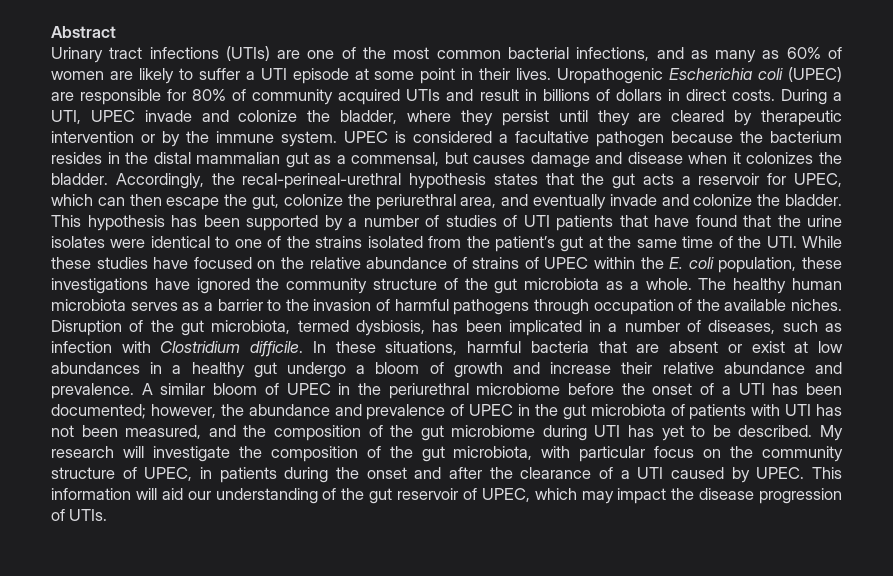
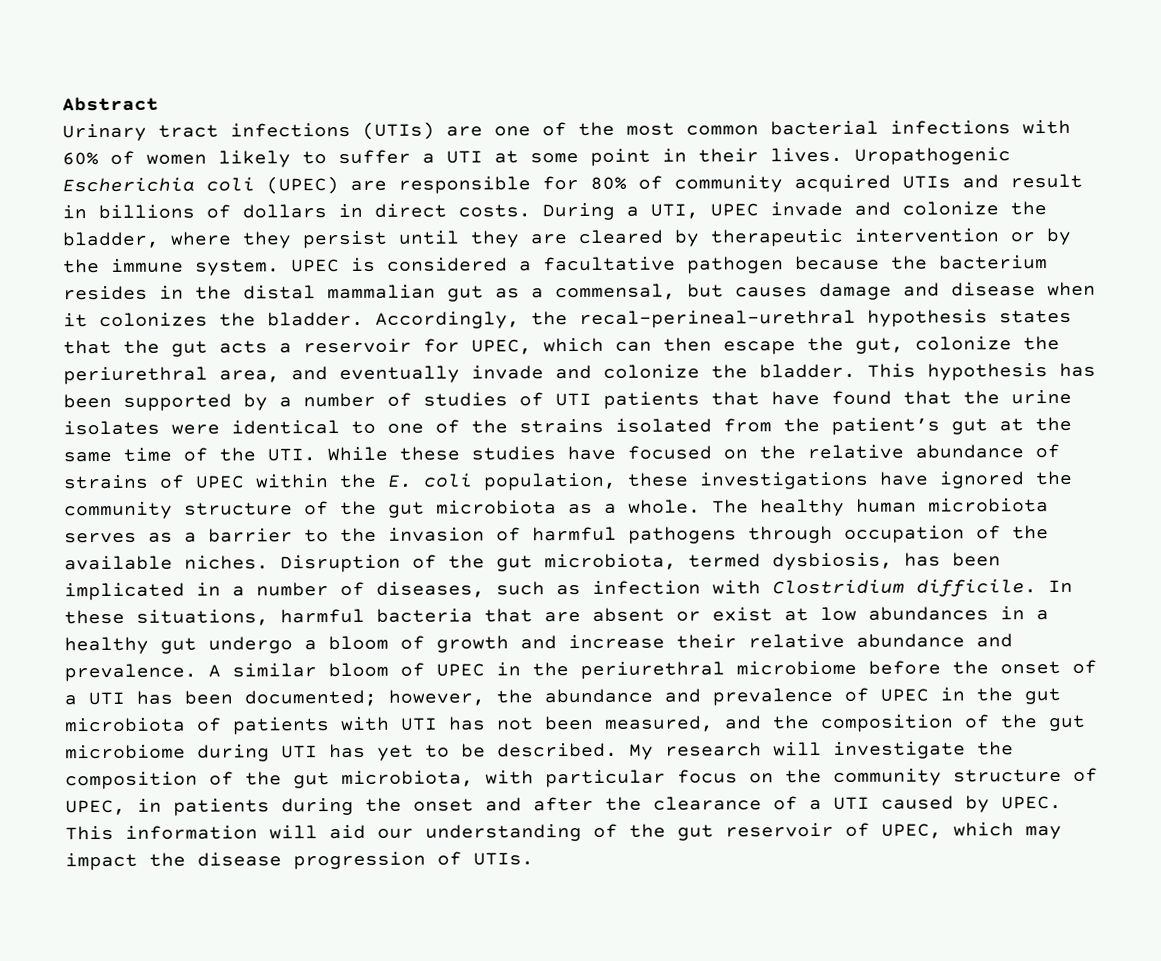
- Urinary tract infections (UTIs) are one of the most common bacterial infections, and as many as 60% of women are likely to suffer a UTI episode at some point in their lives.
+ Urinary tract infections (UTIs) are one of the most common bacterial infections with 60% of women likely to suffer a UTI at some point in their lives.

